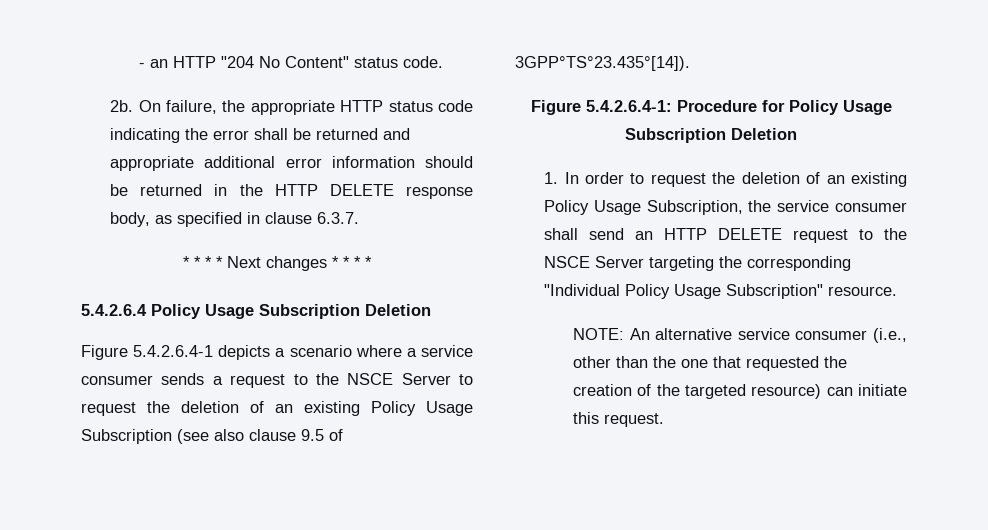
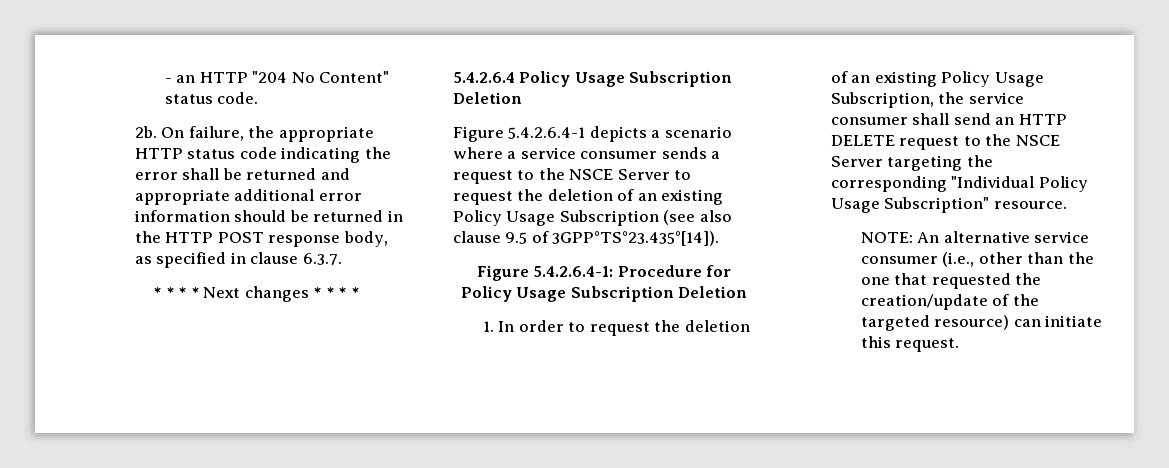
- On failure, the appropriate HTTP status code indicating the error shall be returned and appropriate additional error information should be returned in the HTTP DELETE response body, as specified in clause 6.3.7.
+ On failure, the appropriate HTTP status code indicating the error shall be returned and appropriate additional error information should be returned in the HTTP POST response body, as specified in clause 6.3.7.
- NOTE: An alternative service consumer (i.e., other than the one that requested the creation of the targeted resource) can initiate this request.
+ NOTE: An alternative service consumer (i.e., other than the one that requested the creation/update of the targeted resource) can initiate this request.

